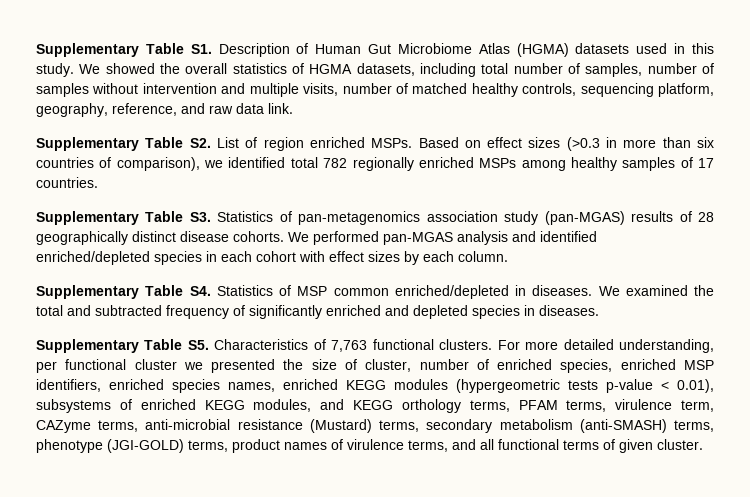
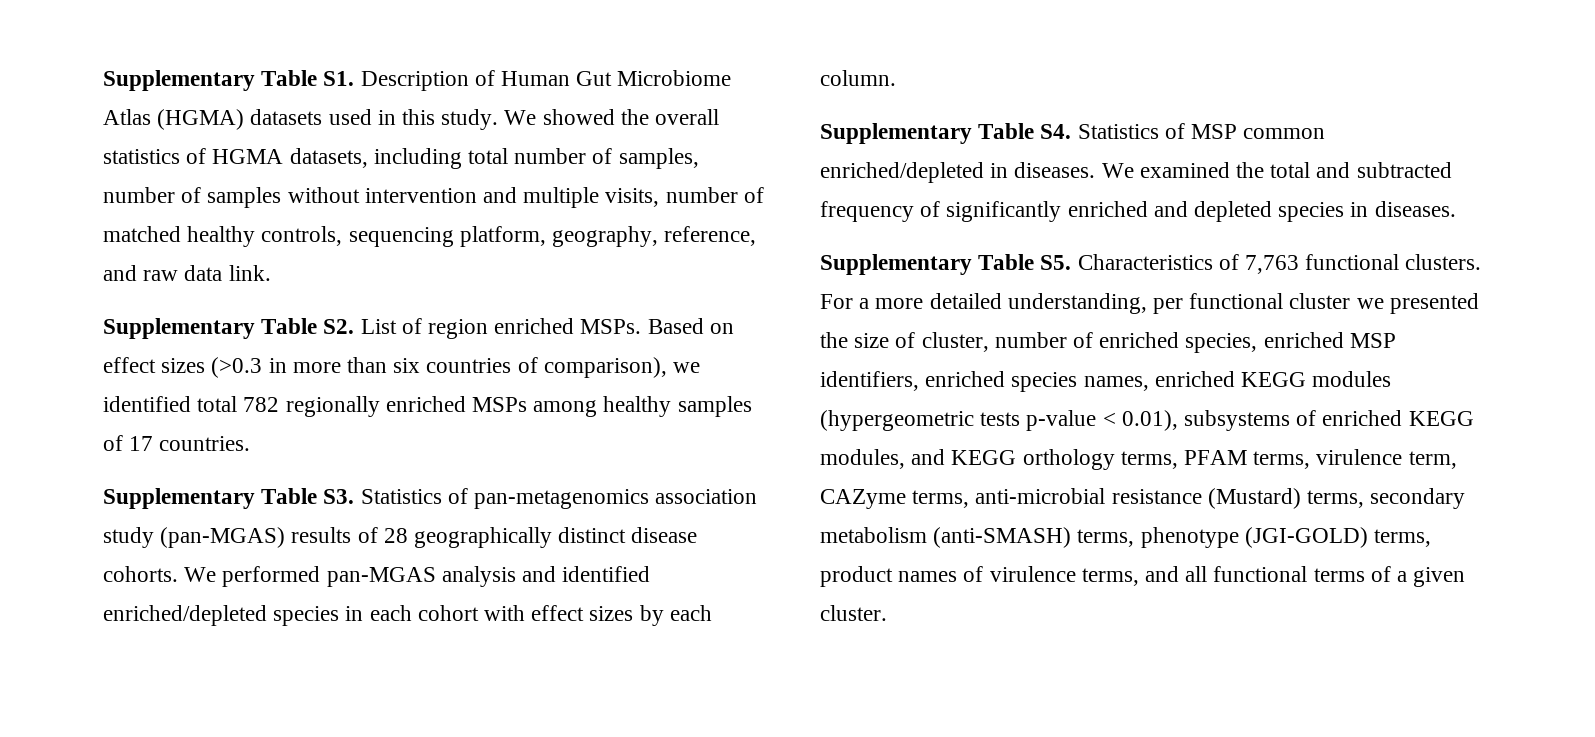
- For more detailed understanding, per functional cluster we presented the size of cluster, number of enriched species, enriched MSP identifiers, enriched species names, enriched KEGG modules (hypergeometric tests p-value < 0.01), subsystems of enriched KEGG modules, and KEGG orthology terms, PFAM terms, virulence term, CAZyme terms, anti-microbial resistance (Mustard) terms, secondary metabolism (anti-SMASH) terms, phenotype (JGI-GOLD) terms, product names of virulence terms, and all functional terms of given cluster.
+ For a more detailed understanding, per functional cluster we presented the size of cluster, number of enriched species, enriched MSP identifiers, enriched species names, enriched KEGG modules (hypergeometric tests p-value < 0.01), subsystems of enriched KEGG modules, and KEGG orthology terms, PFAM terms, virulence term, CAZyme terms, anti-microbial resistance (Mustard) terms, secondary metabolism (anti-SMASH) terms, phenotype (JGI-GOLD) terms, product names of virulence terms, and all functional terms of a given cluster.

